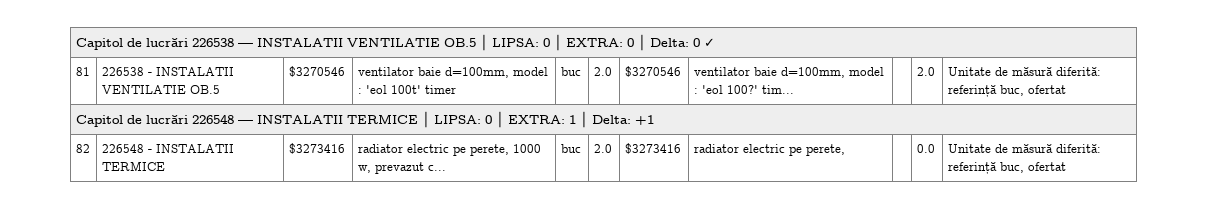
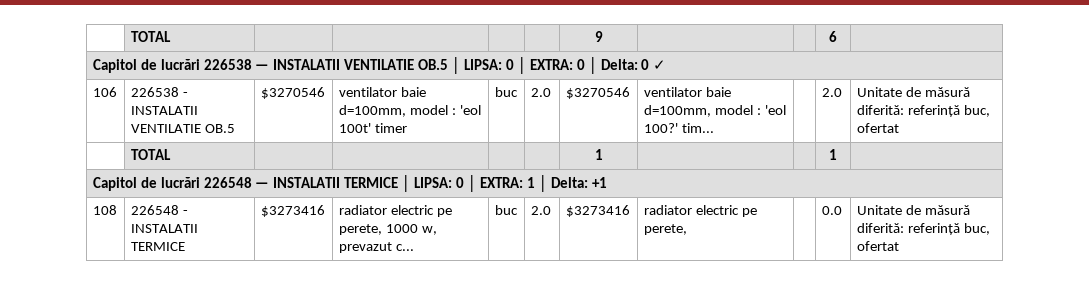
+ | TOTAL | | | | | 9 | | | 6 |
- 81 | 226538 - INSTALATII VENTILATIE OB.5 | $3270546 | ventilator baie d=100mm, model : 'eol 100t' timer | buc | 2.0 | $3270546 | ventilator baie d=100mm, model : 'eol 100?' tim... | | 2.0 | Unitate de măsură diferită: referință buc, ofertat
+ 106 | 226538 - INSTALATII VENTILATIE OB.5 | $3270546 | ventilator baie d=100mm, model : 'eol 100t' timer | buc | 2.0 | $3270546 | ventilator baie d=100mm, model : 'eol 100?' tim... | | 2.0 | Unitate de măsură diferită: referință buc, ofertat
+ | TOTAL | | | | | 1 | | | 1 |
- 82 | 226548 - INSTALATII TERMICE | $3273416 | radiator electric pe perete, 1000 w, prevazut c... | buc | 2.0 | $3273416 | radiator electric pe perete, | | 0.0 | Unitate de măsură diferită: referință buc, ofertat
+ 108 | 226548 - INSTALATII TERMICE | $3273416 | radiator electric pe perete, 1000 w, prevazut c... | buc | 2.0 | $3273416 | radiator electric pe perete, | | 0.0 | Unitate de măsură diferită: referință buc, ofertat

